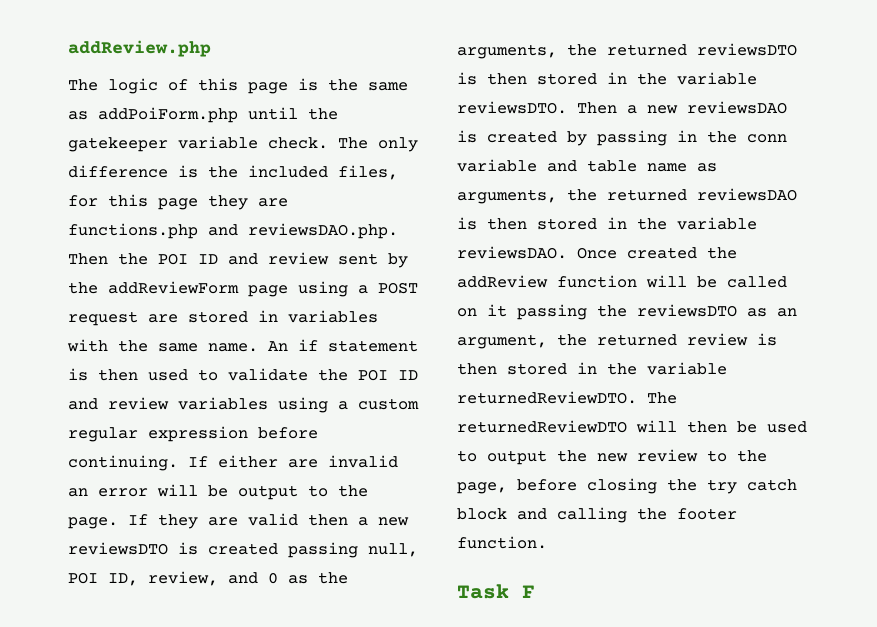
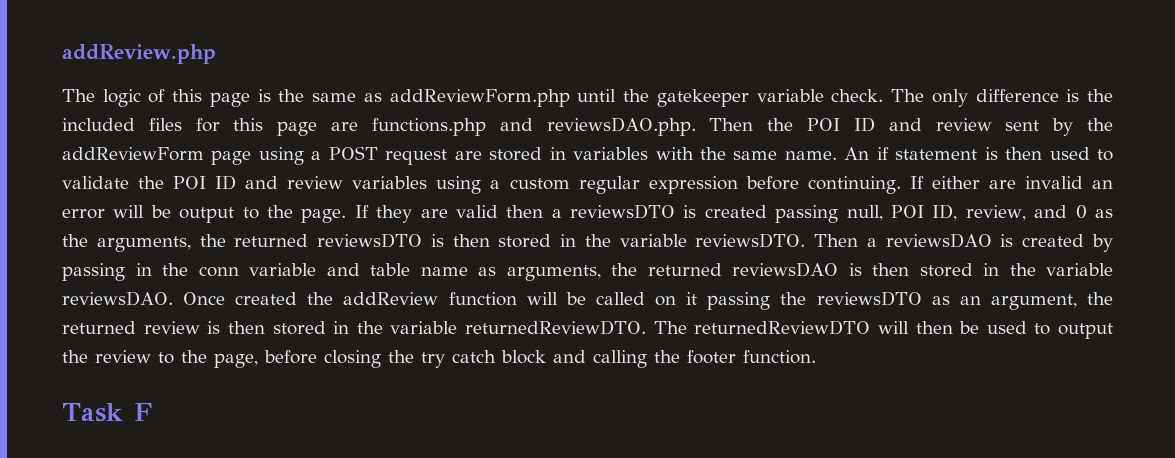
- The logic of this page is the same as addPoiForm.php until the gatekeeper variable check.
+ The logic of this page is the same as addReviewForm.php until the gatekeeper variable check.
- The only difference is the included files, for this page they are functions.php and reviewsDAO.php. Then the POI ID and review sent by the addReviewForm page using a POST request are stored in variables with the same name.
+ The only difference is the included files for this page are functions.php and reviewsDAO.php. Then the POI ID and review sent by the addReviewForm page using a POST request are stored in variables with the same name.
- If they are valid then a new reviewsDTO is created passing null, POI ID, review, and 0 as the arguments, the returned reviewsDTO is then stored in the variable reviewsDTO.
+ If they are valid then a reviewsDTO is created passing null, POI ID, review, and 0 as the arguments, the returned reviewsDTO is then stored in the variable reviewsDTO.
- Then a new reviewsDAO is created by passing in the conn variable and table name as arguments, the returned reviewsDAO is then stored in the variable reviewsDAO.
+ Then a reviewsDAO is created by passing in the conn variable and table name as arguments, the returned reviewsDAO is then stored in the variable reviewsDAO.
- The returnedReviewDTO will then be used to output the new review to the page, before closing the try catch block and calling the footer function.
+ The returnedReviewDTO will then be used to output the review to the page, before closing the try catch block and calling the footer function.

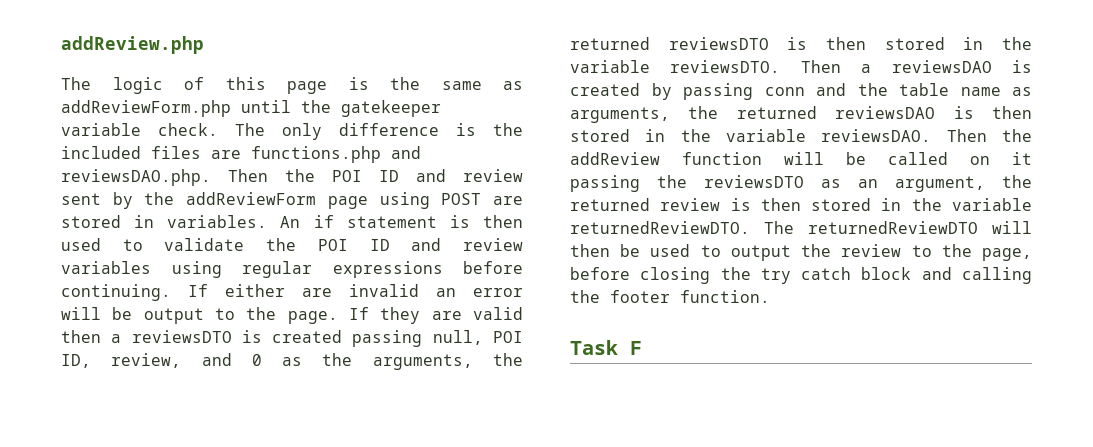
- The only difference is the included files for this page are functions.php and reviewsDAO.php. Then the POI ID and review sent by the addReviewForm page using a POST request are stored in variables with the same name.
+ The only difference is the included files are functions.php and reviewsDAO.php. Then the POI ID and review sent by the addReviewForm page using POST are stored in variables.
- An if statement is then used to validate the POI ID and review variables using a custom regular expression before continuing.
+ An if statement is then used to validate the POI ID and review variables using regular expressions before continuing.
- Then a reviewsDAO is created by passing in the conn variable and table name as arguments, the returned reviewsDAO is then stored in the variable reviewsDAO.
+ Then a reviewsDAO is created by passing conn and the table name as arguments, the returned reviewsDAO is then stored in the variable reviewsDAO.
- Once created the addReview function will be called on it passing the reviewsDTO as an argument, the returned review is then stored in the variable returnedReviewDTO.
+ Then the addReview function will be called on it passing the reviewsDTO as an argument, the returned review is then stored in the variable returnedReviewDTO.

